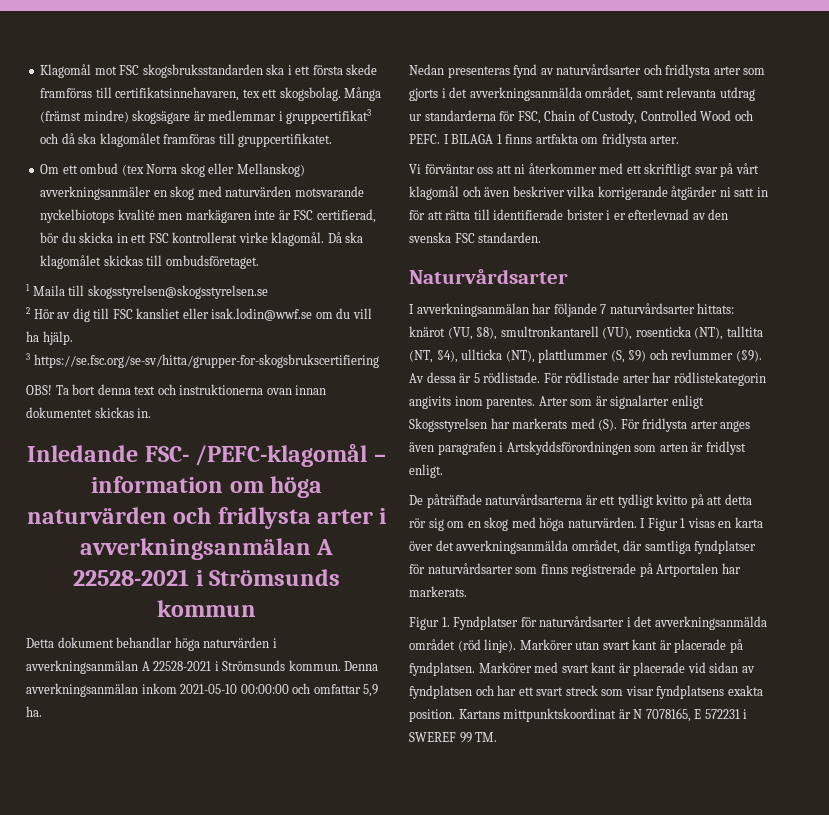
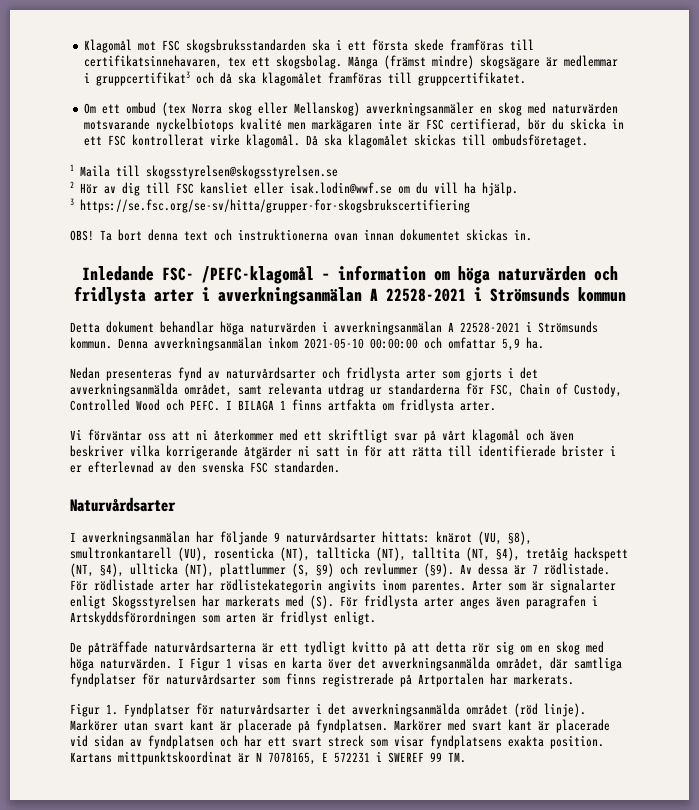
- I avverkningsanmälan har följande 7 naturvårdsarter hittats: knärot (VU, §8), smultronkantarell (VU), rosenticka (NT), talltita (NT, §4), ullticka (NT), plattlummer (S, §9) och revlummer (§9).
+ I avverkningsanmälan har följande 9 naturvårdsarter hittats: knärot (VU, §8), smultronkantarell (VU), rosenticka (NT), tallticka (NT), talltita (NT, §4), tretåig hackspett (NT, §4), ullticka (NT), plattlummer (S, §9) och revlummer (§9).
- Av dessa är 5 rödlistade.
+ Av dessa är 7 rödlistade.

